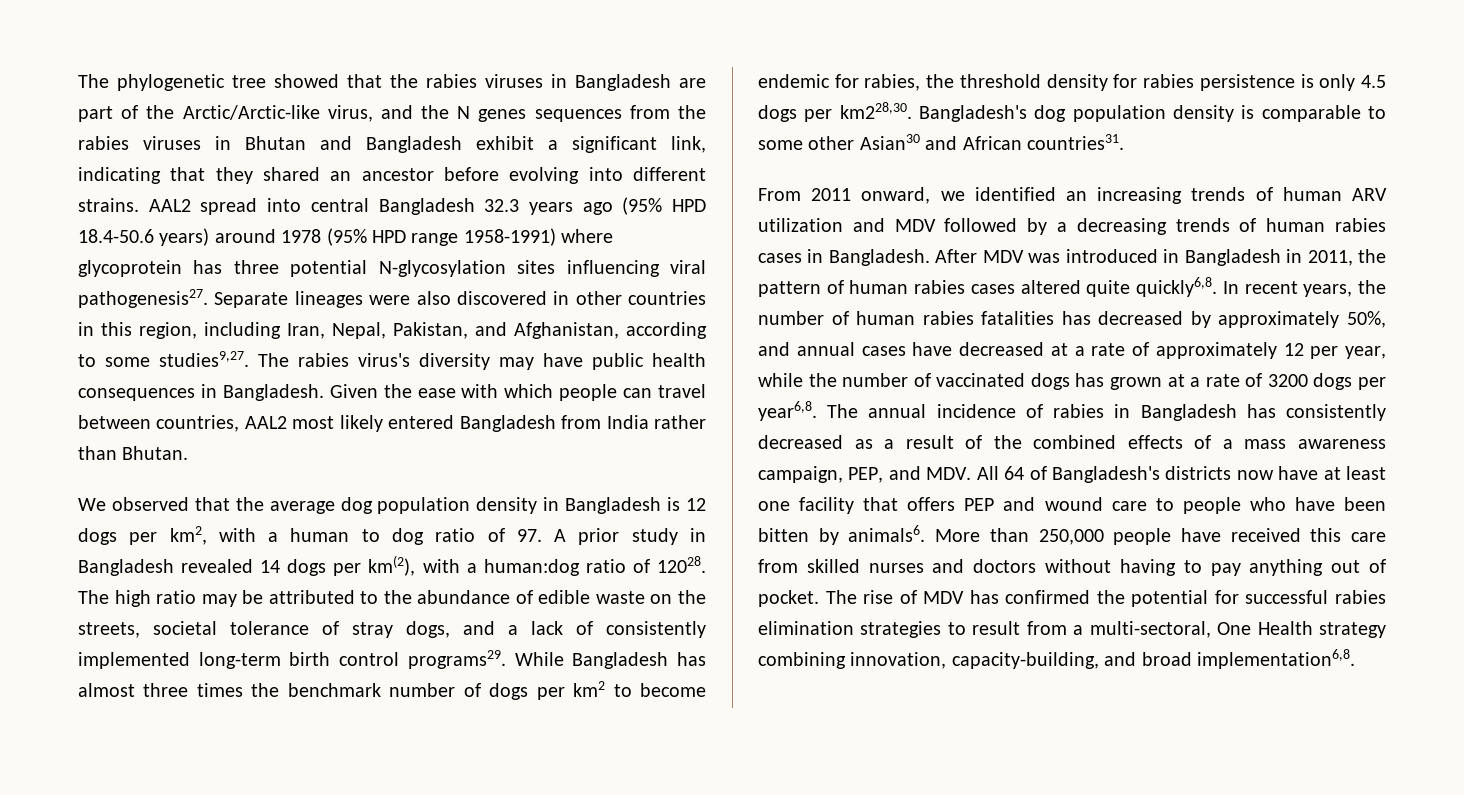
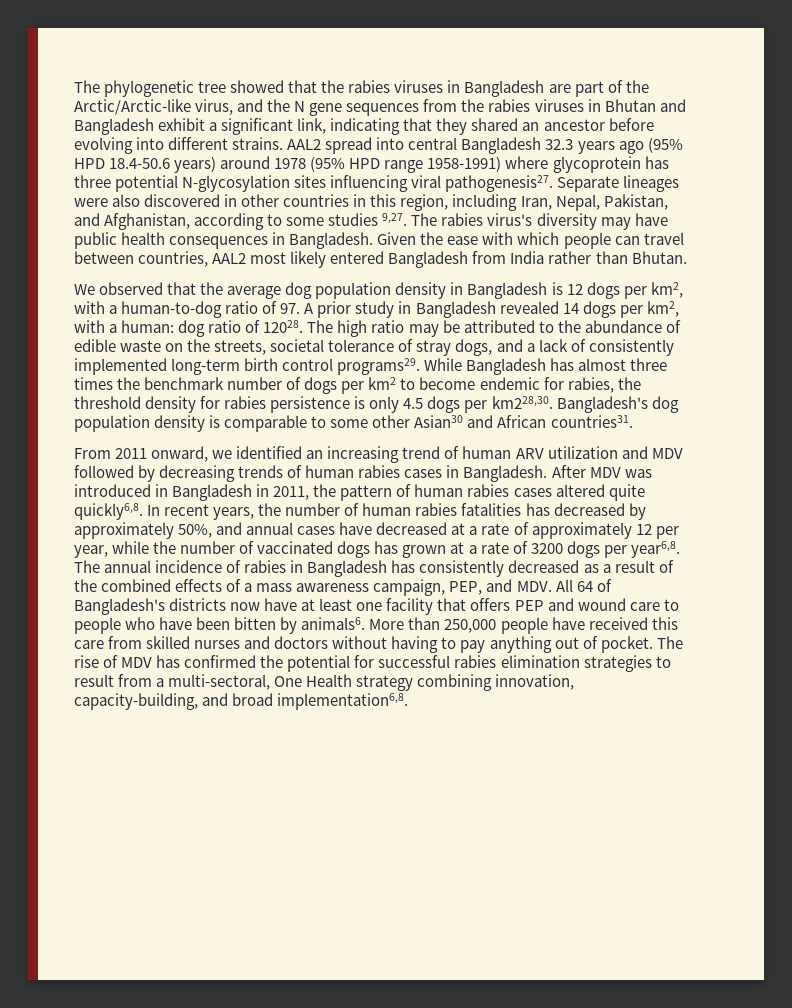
- The phylogenetic tree showed that the rabies viruses in Bangladesh are part of the Arctic/Arctic-like virus, and the N genes sequences from the rabies viruses in Bhutan and Bangladesh exhibit a significant link, indicating that they shared an ancestor before evolving into different strains.
+ The phylogenetic tree showed that the rabies viruses in Bangladesh are part of the Arctic/Arctic-like virus, and the N gene sequences from the rabies viruses in Bhutan and Bangladesh exhibit a significant link, indicating that they shared an ancestor before evolving into different strains.
- Separate lineages were also discovered in other countries in this region, including Iran, Nepal, Pakistan, and Afghanistan, according to some studies9,27.
+ Separate lineages were also discovered in other countries in this region, including Iran, Nepal, Pakistan, and Afghanistan, according to some studies 9,27.
- We observed that the average dog population density in Bangladesh is 12 dogs per km2, with a human to dog ratio of 97. A prior study in Bangladesh revealed 14 dogs per km(2), with a human:dog ratio of 12028.
+ We observed that the average dog population density in Bangladesh is 12 dogs per km2, with a human-to-dog ratio of 97. A prior study in Bangladesh revealed 14 dogs per km2, with a human: dog ratio of 12028.
- From 2011 onward, we identified an increasing trends of human ARV utilization and MDV followed by a decreasing trends of human rabies cases in Bangladesh.
+ From 2011 onward, we identified an increasing trend of human ARV utilization and MDV followed by decreasing trends of human rabies cases in Bangladesh.

